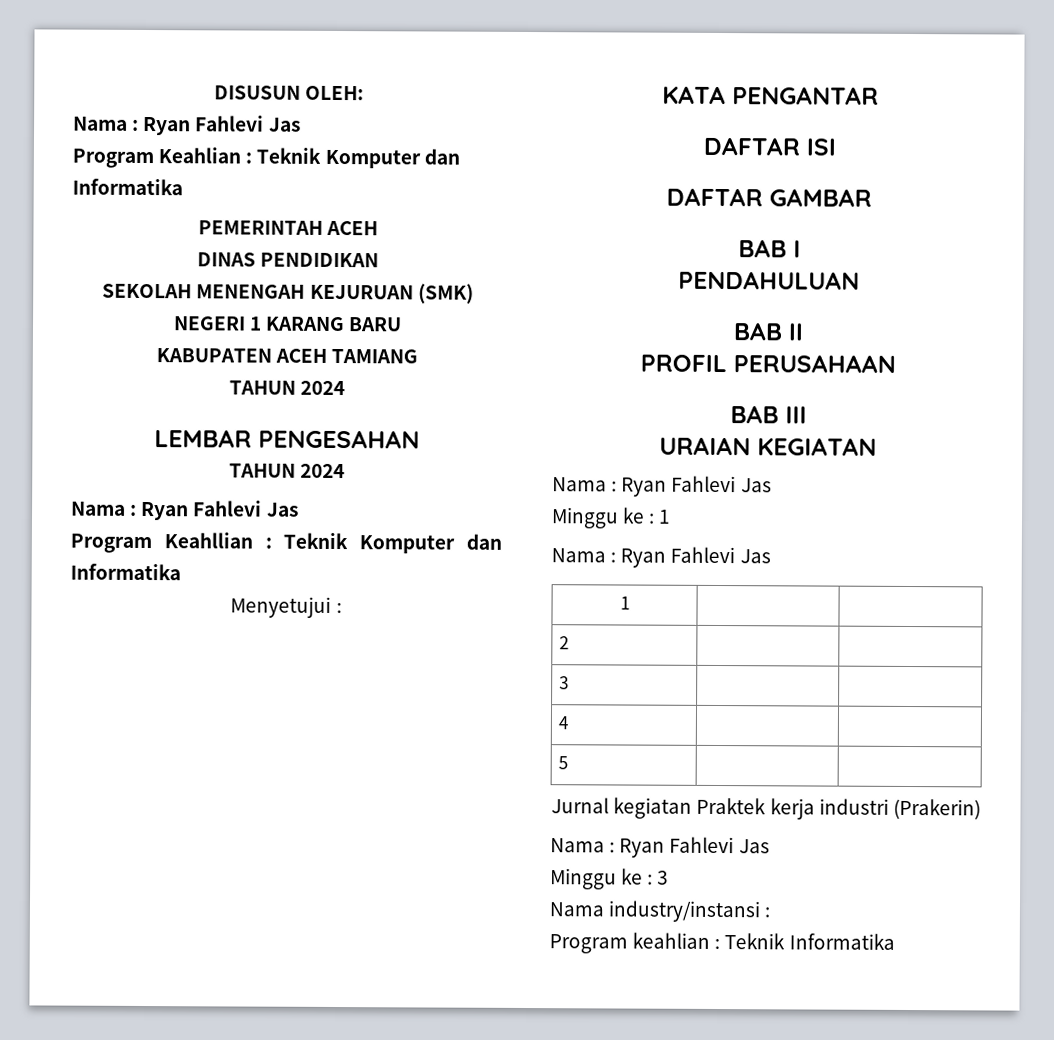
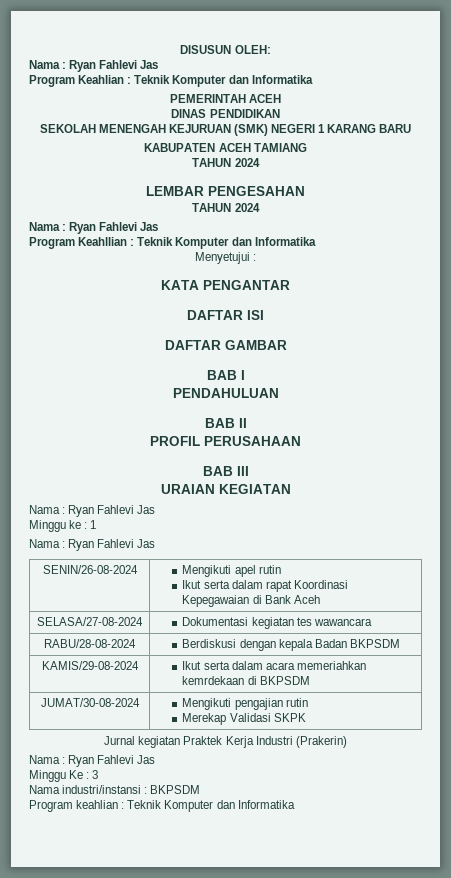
- 1 | |
- 2 | |
- 3 | |
- 4 | |
- 5 | |
+ SENIN/26-08-2024 | Mengikuti apel rutin
+ Ikut serta dalam rapat Koordinasi Kepegawaian di Bank Aceh
+ SELASA/27-08-2024 | Dokumentasi kegiatan tes wawancara
+ RABU/28-08-2024 | Berdiskusi dengan kepala Badan BKPSDM
+ KAMIS/29-08-2024 | Ikut serta dalam acara memeriahkan kemrdekaan di BKPSDM
+ JUMAT/30-08-2024 | Mengikuti pengajian rutin
+ Merekap Validasi SKPK
- Jurnal kegiatan Praktek kerja industri (Prakerin)
+ Jurnal kegiatan Praktek Kerja Industri (Prakerin)
- Minggu ke : 3
+ Minggu Ke : 3
- Nama industry/instansi :
+ Nama industri/instansi : BKPSDM
- Program keahlian : Teknik Informatika
+ Program keahlian : Teknik Komputer dan Informatika

